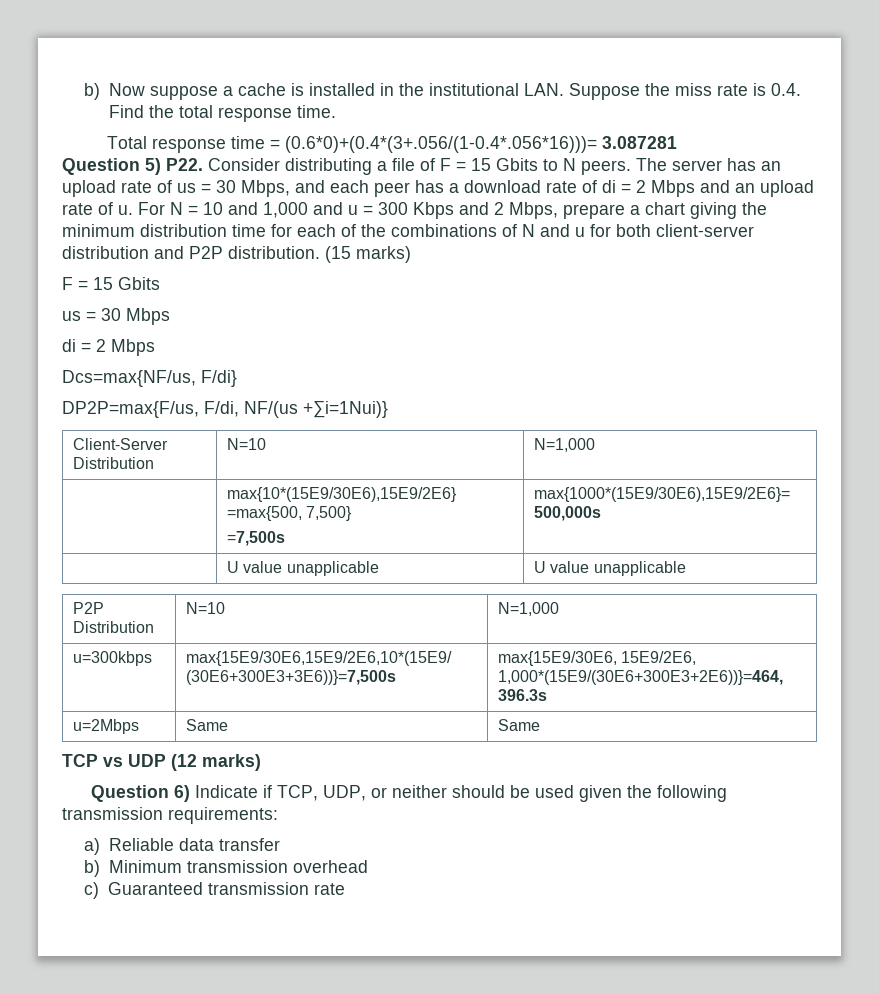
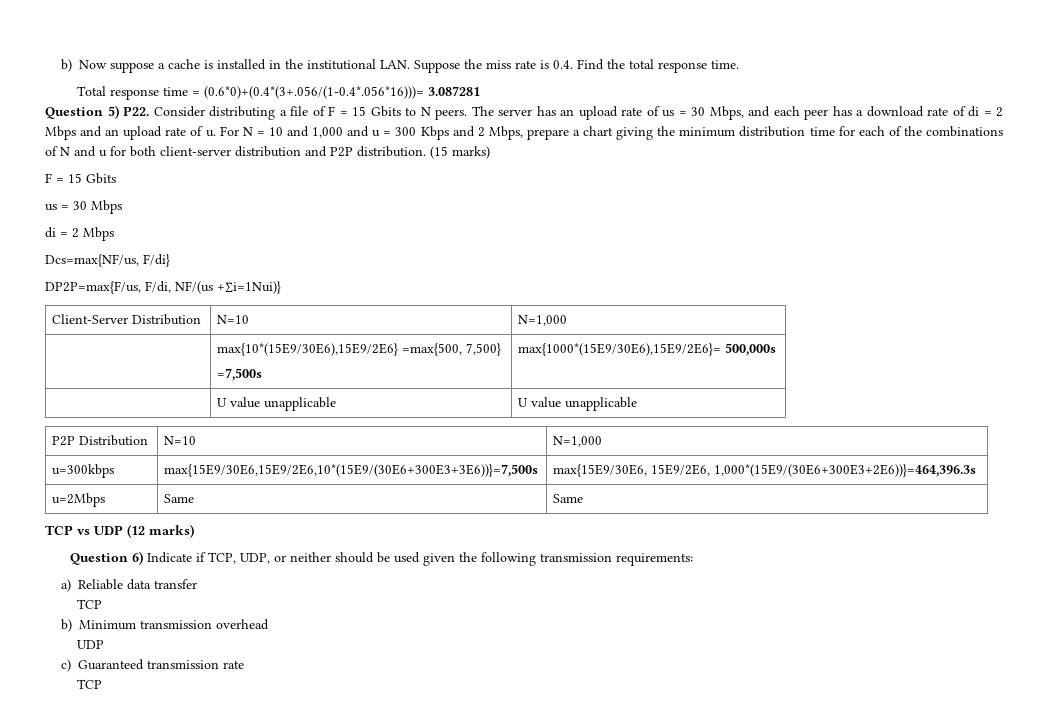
  a) Reliable data transfer
+ TCP
  b) Minimum transmission overhead
+ UDP
  c) Guaranteed transmission rate
+ TCP

